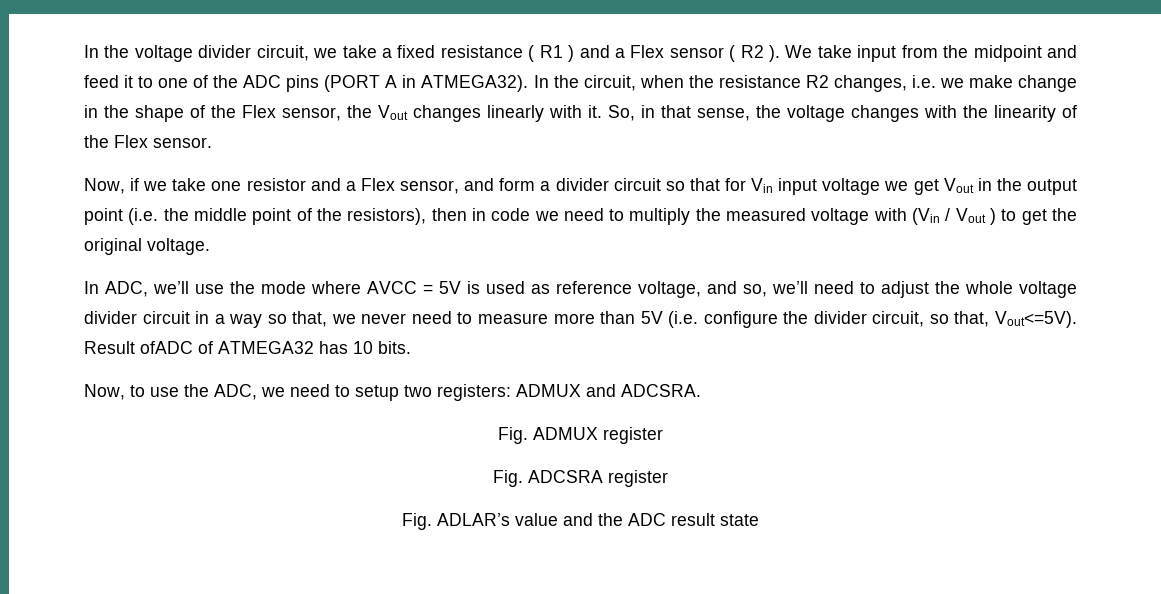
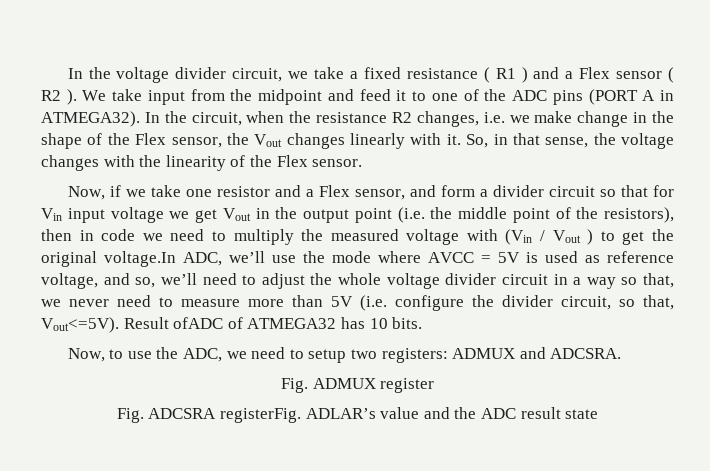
- Now, if we take one resistor and a Flex sensor, and form a divider circuit so that for Vin input voltage we get Vout in the output point (i.e. the middle point of the resistors), then in code we need to multiply the measured voltage with (Vin / Vout ) to get the original voltage.
- In ADC, we’ll use the mode where AVCC = 5V is used as reference voltage, and so, we’ll need to adjust the whole voltage divider circuit in a way so that, we never need to measure more than 5V (i.e. configure the divider circuit, so that, Vout<=5V).
+ Now, if we take one resistor and a Flex sensor, and form a divider circuit so that for Vin input voltage we get Vout in the output point (i.e. the middle point of the resistors), then in code we need to multiply the measured voltage with (Vin / Vout ) to get the original voltage.In ADC, we’ll use the mode where AVCC = 5V is used as reference voltage, and so, we’ll need to adjust the whole voltage divider circuit in a way so that, we never need to measure more than 5V (i.e. configure the divider circuit, so that, Vout<=5V).
- Fig. ADCSRA register
- Fig. ADLAR’s value and the ADC result state
+ Fig. ADCSRA registerFig. ADLAR’s value and the ADC result state

